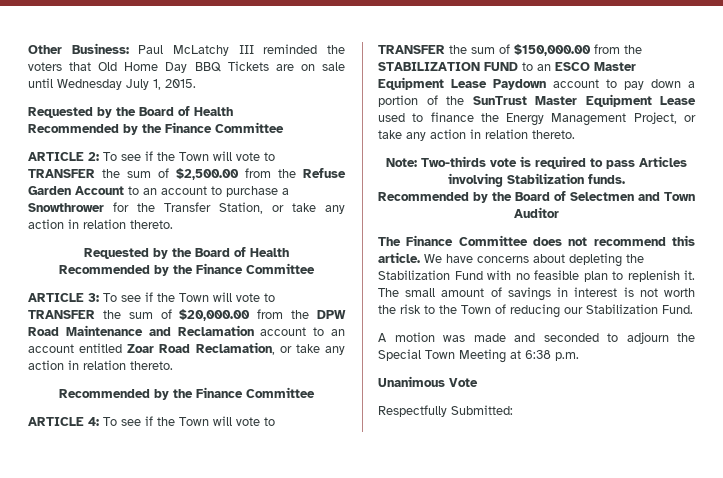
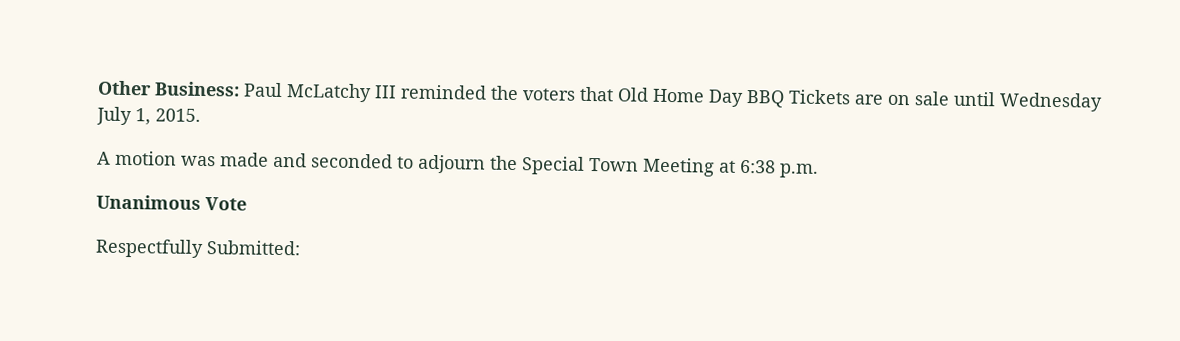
  Other Business: Paul McLatchy III reminded the voters that Old Home Day BBQ Tickets are on sale until Wednesday July 1, 2015.
- Requested by the Board of Health
- Recommended by the Finance Committee
- ARTICLE 2: To see if the Town will vote to TRANSFER the sum of $2,500.00 from the Refuse Garden Account to an account to purchase a Snowthrower for the Transfer Station, or take any action in relation thereto.
- Requested by the Board of Health
- Recommended by the Finance Committee
- ARTICLE 3: To see if the Town will vote to TRANSFER the sum of $20,000.00 from the DPW Road Maintenance and Reclamation account to an account entitled Zoar Road Reclamation, or take any action in relation thereto.
- Recommended by the Finance Committee
- ARTICLE 4: To see if the Town will vote to TRANSFER the sum of $150,000.00 from the STABILIZATION FUND to an ESCO Master Equipment Lease Paydown account to pay down a portion of the SunTrust Master Equipment Lease used to finance the Energy Management Project, or take any action in relation thereto.
- Note: Two-thirds vote is required to pass Articles involving Stabilization funds.
- Recommended by the Board of Selectmen and Town Auditor
- The Finance Committee does not recommend this article. We have concerns about depleting the Stabilization Fund with no feasible plan to replenish it. The small amount of savings in interest is not worth the risk to the Town of reducing our Stabilization Fund.

